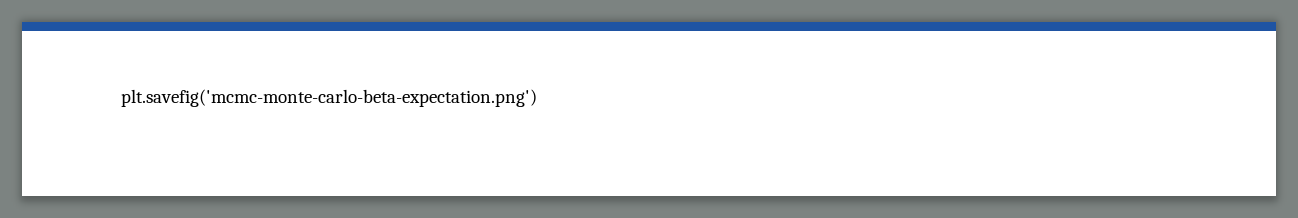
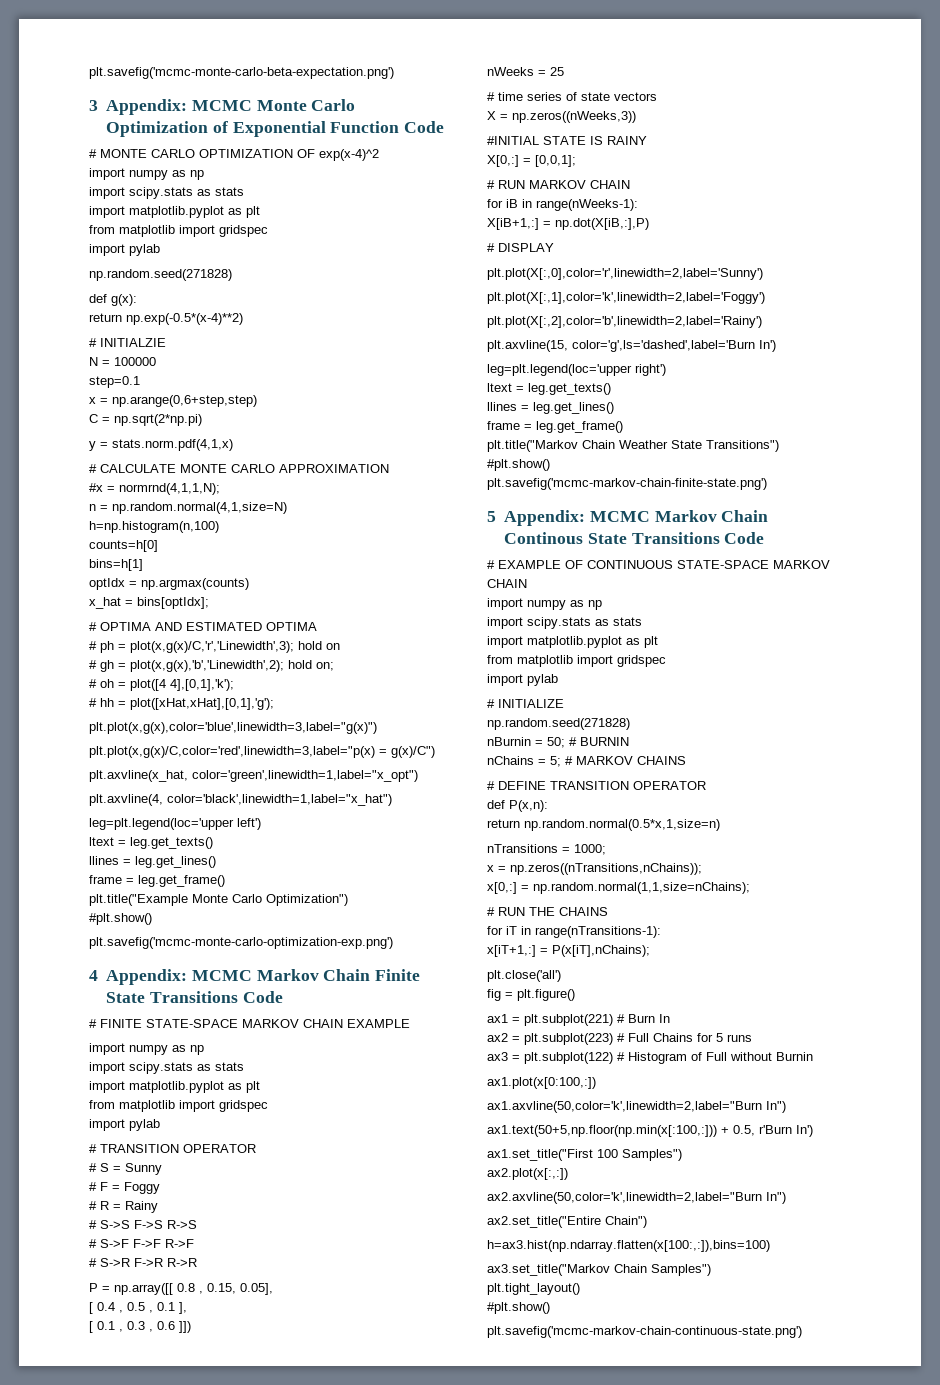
+ 3 Appendix: MCMC Monte Carlo Optimization of Exponential Function Code
+ # MONTE CARLO OPTIMIZATION OF exp(x-4)^2
+ import numpy as np
+ import scipy.stats as stats
+ import matplotlib.pyplot as plt
+ from matplotlib import gridspec
+ import pylab
+ np.random.seed(271828)
+ def g(x):
+ return np.exp(-0.5*(x-4)**2)
+ # INITIALZIE
+ N = 100000
+ step=0.1
+ x = np.arange(0,6+step,step)
+ C = np.sqrt(2*np.pi)
+ y = stats.norm.pdf(4,1,x)
+ # CALCULATE MONTE CARLO APPROXIMATION
+ #x = normrnd(4,1,1,N);
+ n = np.random.normal(4,1,size=N)
+ h=np.histogram(n,100)
+ counts=h[0]
+ bins=h[1]
+ optIdx = np.argmax(counts)
+ x_hat = bins[optIdx];
+ # OPTIMA AND ESTIMATED OPTIMA
+ # ph = plot(x,g(x)/C,'r','Linewidth',3); hold on
+ # gh = plot(x,g(x),'b','Linewidth',2); hold on;
+ # oh = plot([4 4],[0,1],'k');
+ # hh = plot([xHat,xHat],[0,1],'g');
+ plt.plot(x,g(x),color='blue',linewidth=3,label="g(x)")
+ plt.plot(x,g(x)/C,color='red',linewidth=3,label="p(x) = g(x)/C")
+ plt.axvline(x_hat, color='green',linewidth=1,label="x_opt")
+ plt.axvline(4, color='black',linewidth=1,label="x_hat")
+ leg=plt.legend(loc='upper left')
+ ltext = leg.get_texts()
+ llines = leg.get_lines()
+ frame = leg.get_frame()
+ plt.title("Example Monte Carlo Optimization")
+ #plt.show()
+ plt.savefig('mcmc-monte-carlo-optimization-exp.png')
+ 4 Appendix: MCMC Markov Chain Finite State Transitions Code
+ # FINITE STATE-SPACE MARKOV CHAIN EXAMPLE
+ import numpy as np
+ import scipy.stats as stats
+ import matplotlib.pyplot as plt
+ from matplotlib import gridspec
+ import pylab
+ # TRANSITION OPERATOR
+ # S = Sunny
+ # F = Foggy
+ # R = Rainy
+ # S->S F->S R->S
+ # S->F F->F R->F
+ # S->R F->R R->R
+ P = np.array([[ 0.8 , 0.15, 0.05],
+ [ 0.4 , 0.5 , 0.1 ],
+ [ 0.1 , 0.3 , 0.6 ]])
+ nWeeks = 25
+ # time series of state vectors
+ X = np.zeros((nWeeks,3))
+ #INITIAL STATE IS RAINY
+ X[0,:] = [0,0,1];
+ # RUN MARKOV CHAIN
+ for iB in range(nWeeks-1):
+ X[iB+1,:] = np.dot(X[iB,:],P)
+ # DISPLAY
+ plt.plot(X[:,0],color='r',linewidth=2,label='Sunny')
+ plt.plot(X[:,1],color='k',linewidth=2,label='Foggy')
+ plt.plot(X[:,2],color='b',linewidth=2,label='Rainy')
+ plt.axvline(15, color='g',ls='dashed',label='Burn In')
+ leg=plt.legend(loc='upper right')
+ ltext = leg.get_texts()
+ llines = leg.get_lines()
+ frame = leg.get_frame()
+ plt.title("Markov Chain Weather State Transitions")
+ #plt.show()
+ plt.savefig('mcmc-markov-chain-finite-state.png')
+ 5 Appendix: MCMC Markov Chain Continous State Transitions Code
+ # EXAMPLE OF CONTINUOUS STATE-SPACE MARKOV CHAIN
+ import numpy as np
+ import scipy.stats as stats
+ import matplotlib.pyplot as plt
+ from matplotlib import gridspec
+ import pylab
+ # INITIALIZE
+ np.random.seed(271828)
+ nBurnin = 50; # BURNIN
+ nChains = 5; # MARKOV CHAINS
+ # DEFINE TRANSITION OPERATOR
+ def P(x,n):
+ return np.random.normal(0.5*x,1,size=n)
+ nTransitions = 1000;
+ x = np.zeros((nTransitions,nChains));
+ x[0,:] = np.random.normal(1,1,size=nChains);
+ # RUN THE CHAINS
+ for iT in range(nTransitions-1):
+ x[iT+1,:] = P(x[iT],nChains);
+ plt.close('all')
+ fig = plt.figure()
+ ax1 = plt.subplot(221) # Burn In
+ ax2 = plt.subplot(223) # Full Chains for 5 runs
+ ax3 = plt.subplot(122) # Histogram of Full without Burnin
+ ax1.plot(x[0:100,:])
+ ax1.axvline(50,color='k',linewidth=2,label="Burn In")
+ ax1.text(50+5,np.floor(np.min(x[:100,:])) + 0.5, r'Burn In')
+ ax1.set_title("First 100 Samples")
+ ax2.plot(x[:,:])
+ ax2.axvline(50,color='k',linewidth=2,label="Burn In")
+ ax2.set_title("Entire Chain")
+ h=ax3.hist(np.ndarray.flatten(x[100:,:]),bins=100)
+ ax3.set_title("Markov Chain Samples")
+ plt.tight_layout()
+ #plt.show()
+ plt.savefig('mcmc-markov-chain-continuous-state.png')

